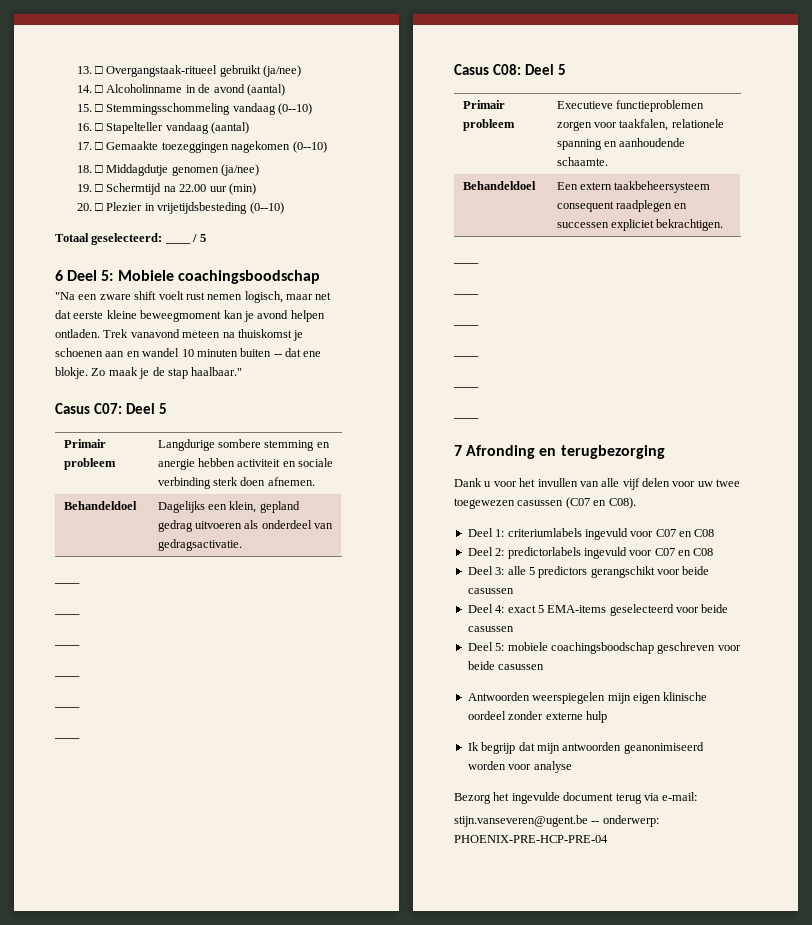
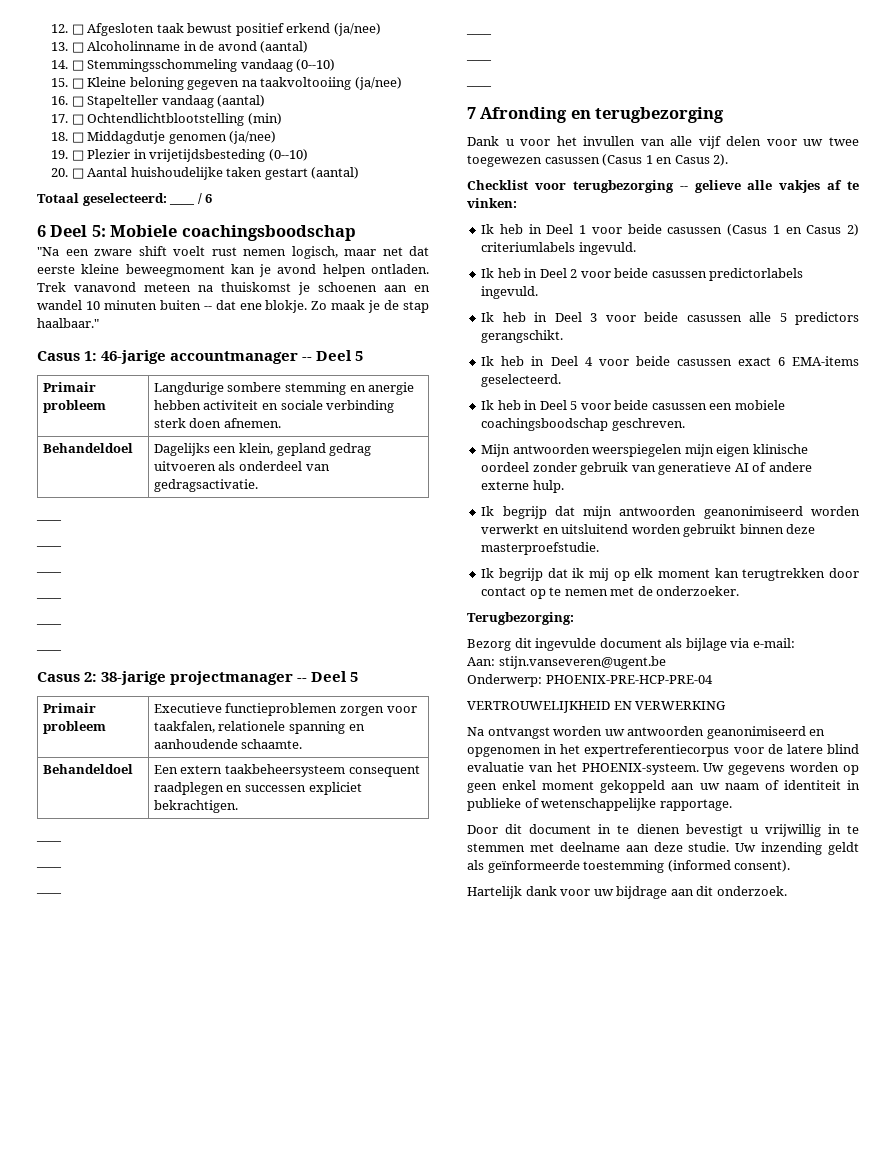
- 13. □ Overgangstaak-ritueel gebruikt (ja/nee)
- 14. □ Alcoholinname in de avond (aantal)
+ 12. □ Afgesloten taak bewust positief erkend (ja/nee)
+ 13. □ Alcoholinname in de avond (aantal)
- 15. □ Stemmingsschommeling vandaag (0--10)
+ 14. □ Stemmingsschommeling vandaag (0--10)
+ 15. □ Kleine beloning gegeven na taakvoltooiing (ja/nee)
- 17. □ Gemaakte toezeggingen nagekomen (0--10)
+ 17. □ Ochtendlichtblootstelling (min)
- 19. □ Schermtijd na 22.00 uur (min)
- 20. □ Plezier in vrijetijdsbesteding (0--10)
+ 19. □ Plezier in vrijetijdsbesteding (0--10)
+ 20. □ Aantal huishoudelijke taken gestart (aantal)
- Totaal geselecteerd: ____ / 5
+ Totaal geselecteerd: ____ / 6
- Casus C07: Deel 5
+ Casus 1: 46-jarige accountmanager -- Deel 5
- Casus C08: Deel 5
+ Casus 2: 38-jarige projectmanager -- Deel 5
- Dank u voor het invullen van alle vijf delen voor uw twee toegewezen casussen (C07 en C08).
- Deel 1: criteriumlabels ingevuld voor C07 en C08
- Deel 2: predictorlabels ingevuld voor C07 en C08
- Deel 3: alle 5 predictors gerangschikt voor beide casussen
- Deel 4: exact 5 EMA-items geselecteerd voor beide casussen
- Deel 5: mobiele coachingsboodschap geschreven voor beide casussen
- Antwoorden weerspiegelen mijn eigen klinische oordeel zonder externe hulp
+ Dank u voor het invullen van alle vijf delen voor uw twee toegewezen casussen (Casus 1 en Casus 2).
+ Checklist voor terugbezorging -- gelieve alle vakjes af te vinken:
+ Ik heb in Deel 1 voor beide casussen (Casus 1 en Casus 2) criteriumlabels ingevuld.
+ Ik heb in Deel 2 voor beide casussen predictorlabels ingevuld.
+ Ik heb in Deel 3 voor beide casussen alle 5 predictors gerangschikt.
+ Ik heb in Deel 4 voor beide casussen exact 6 EMA-items geselecteerd.
+ Ik heb in Deel 5 voor beide casussen een mobiele coachingsboodschap geschreven.
+ Mijn antwoorden weerspiegelen mijn eigen klinische oordeel zonder gebruik van generatieve AI of andere externe hulp.
- Ik begrijp dat mijn antwoorden geanonimiseerd worden voor analyse
+ Ik begrijp dat mijn antwoorden geanonimiseerd worden verwerkt en uitsluitend worden gebruikt binnen deze masterproefstudie.
+ Ik begrijp dat ik mij op elk moment kan terugtrekken door contact op te nemen met de onderzoeker.
+ Terugbezorging:
- Bezorg het ingevulde document terug via e-mail:
+ Bezorg dit ingevulde document als bijlage via e-mail:
- stijn.vanseveren@ugent.be -- onderwerp: PHOENIX-PRE-HCP-PRE-04
+ Aan: stijn.vanseveren@ugent.be
+ Onderwerp: PHOENIX-PRE-HCP-PRE-04
+ VERTROUWELIJKHEID EN VERWERKING
+ Na ontvangst worden uw antwoorden geanonimiseerd en opgenomen in het expertreferentiecorpus voor de latere blind evaluatie van het PHOENIX-systeem. Uw gegevens worden op geen enkel moment gekoppeld aan uw naam of identiteit in publieke of wetenschappelijke rapportage.
+ Door dit document in te dienen bevestigt u vrijwillig in te stemmen met deelname aan deze studie. Uw inzending geldt als geïnformeerde toestemming (informed consent).
+ Hartelijk dank voor uw bijdrage aan dit onderzoek.

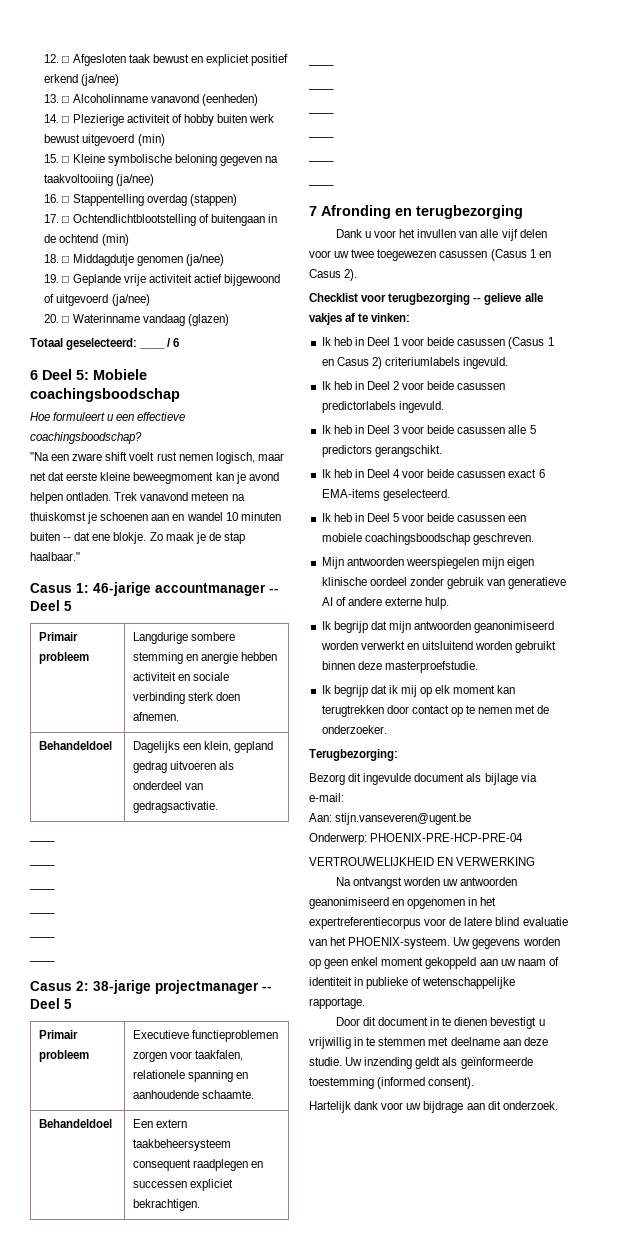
- 12. □ Afgesloten taak bewust positief erkend (ja/nee)
+ 12. □ Afgesloten taak bewust en expliciet positief erkend (ja/nee)
- 13. □ Alcoholinname in de avond (aantal)
- 14. □ Stemmingsschommeling vandaag (0--10)
+ 13. □ Alcoholinname vanavond (eenheden)
+ 14. □ Plezierige activiteit of hobby buiten werk bewust uitgevoerd (min)
- 15. □ Kleine beloning gegeven na taakvoltooiing (ja/nee)
+ 15. □ Kleine symbolische beloning gegeven na taakvoltooiing (ja/nee)
- 16. □ Stapelteller vandaag (aantal)
+ 16. □ Stappentelling overdag (stappen)
- 17. □ Ochtendlichtblootstelling (min)
+ 17. □ Ochtendlichtblootstelling of buitengaan in de ochtend (min)
- 19. □ Plezier in vrijetijdsbesteding (0--10)
- 20. □ Aantal huishoudelijke taken gestart (aantal)
+ 19. □ Geplande vrije activiteit actief bijgewoond of uitgevoerd (ja/nee)
+ 20. □ Waterinname vandaag (glazen)
+ Hoe formuleert u een effectieve coachingsboodschap?

